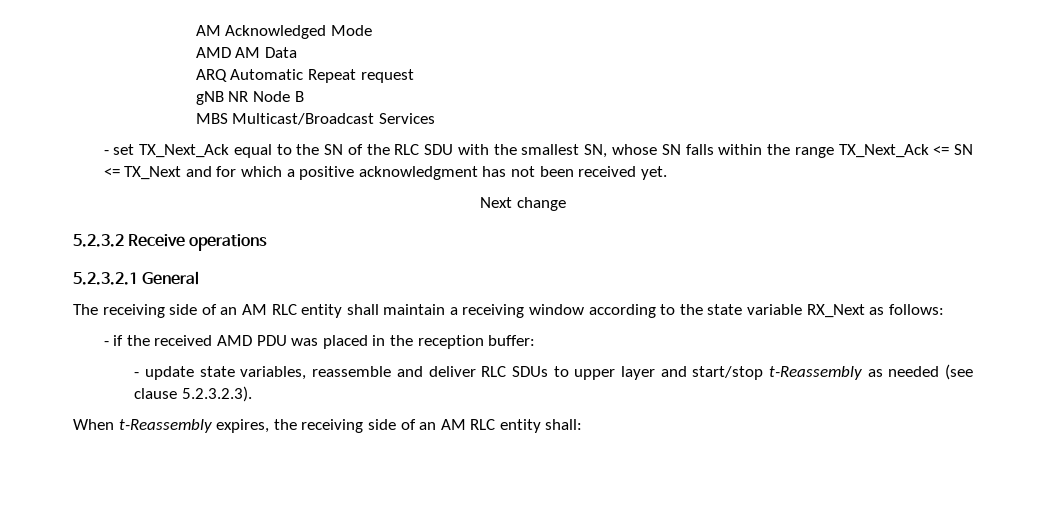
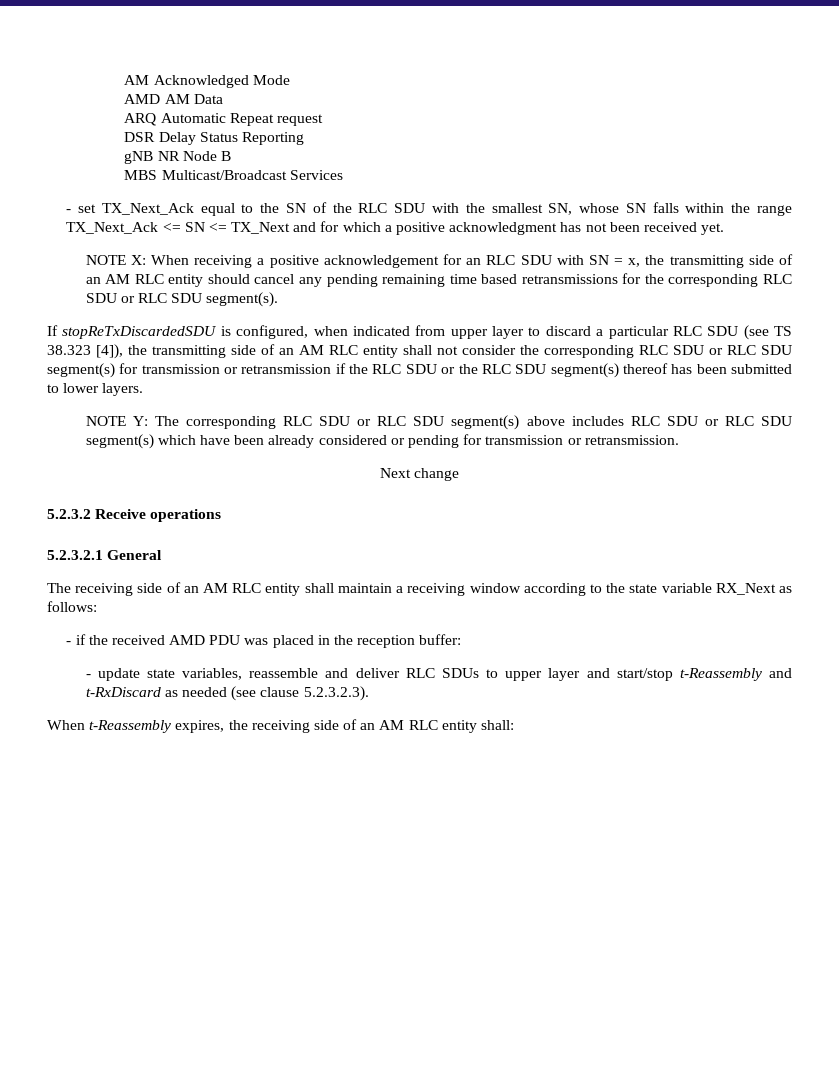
+ DSR Delay Status Reporting
+ NOTE X: When receiving a positive acknowledgement for an RLC SDU with SN = x, the transmitting side of an AM RLC entity should cancel any pending remaining time based retransmissions for the corresponding RLC SDU or RLC SDU segment(s).
+ If stopReTxDiscardedSDU is configured, when indicated from upper layer to discard a particular RLC SDU (see TS 38.323 [4]), the transmitting side of an AM RLC entity shall not consider the corresponding RLC SDU or RLC SDU segment(s) for transmission or retransmission if the RLC SDU or the RLC SDU segment(s) thereof has been submitted to lower layers.
+ NOTE Y: The corresponding RLC SDU or RLC SDU segment(s) above includes RLC SDU or RLC SDU segment(s) which have been already considered or pending for transmission or retransmission.
- - update state variables, reassemble and deliver RLC SDUs to upper layer and start/stop t-Reassembly as needed (see clause 5.2.3.2.3).
+ - update state variables, reassemble and deliver RLC SDUs to upper layer and start/stop t-Reassembly and t-RxDiscard as needed (see clause 5.2.3.2.3).

